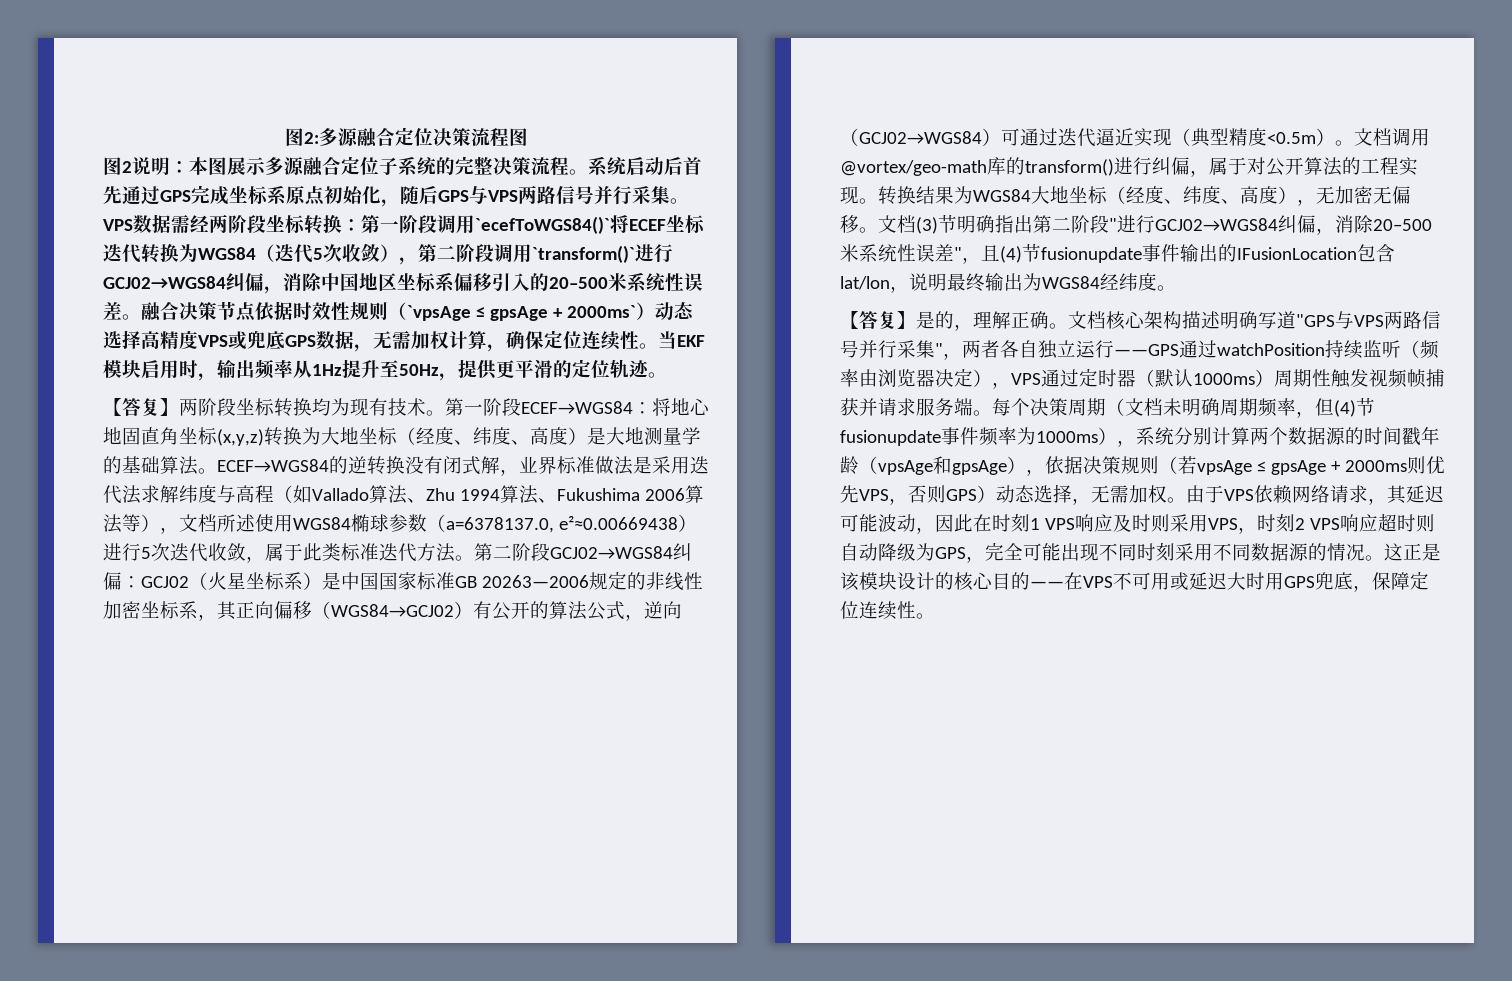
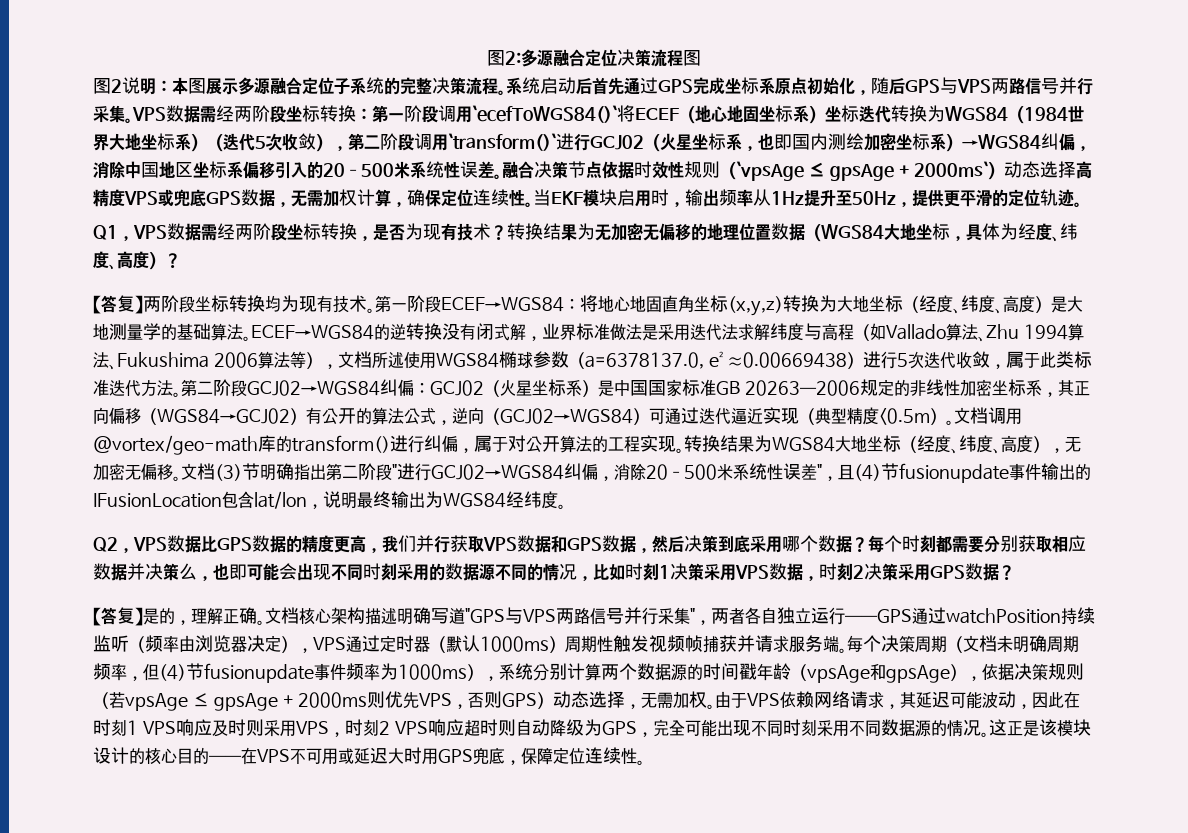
- VPS数据需经两阶段坐标转换：第一阶段调用`ecefToWGS84()`将ECEF坐标迭代转换为WGS84（迭代5次收敛），第二阶段调用`transform()`进行GCJ02→WGS84纠偏，消除中国地区坐标系偏移引入的20–500米系统性误差。
+ VPS数据需经两阶段坐标转换：第一阶段调用`ecefToWGS84()`将ECEF（地心地固坐标系）坐标迭代转换为WGS84（1984世界大地坐标系）（迭代5次收敛），第二阶段调用`transform()`进行GCJ02（火星坐标系，也即国内测绘加密坐标系）→WGS84纠偏，消除中国地区坐标系偏移引入的20–500米系统性误差。
+ Q1，VPS数据需经两阶段坐标转换，是否为现有技术？转换结果为无加密无偏移的地理位置数据（WGS84大地坐标，具体为经度、纬度、高度）？
+ Q2，VPS数据比GPS数据的精度更高，我们并行获取VPS数据和GPS数据，然后决策到底采用哪个数据？每个时刻都需要分别获取相应数据并决策么，也即可能会出现不同时刻采用的数据源不同的情况，比如时刻1决策采用VPS数据，时刻2决策采用GPS数据？

